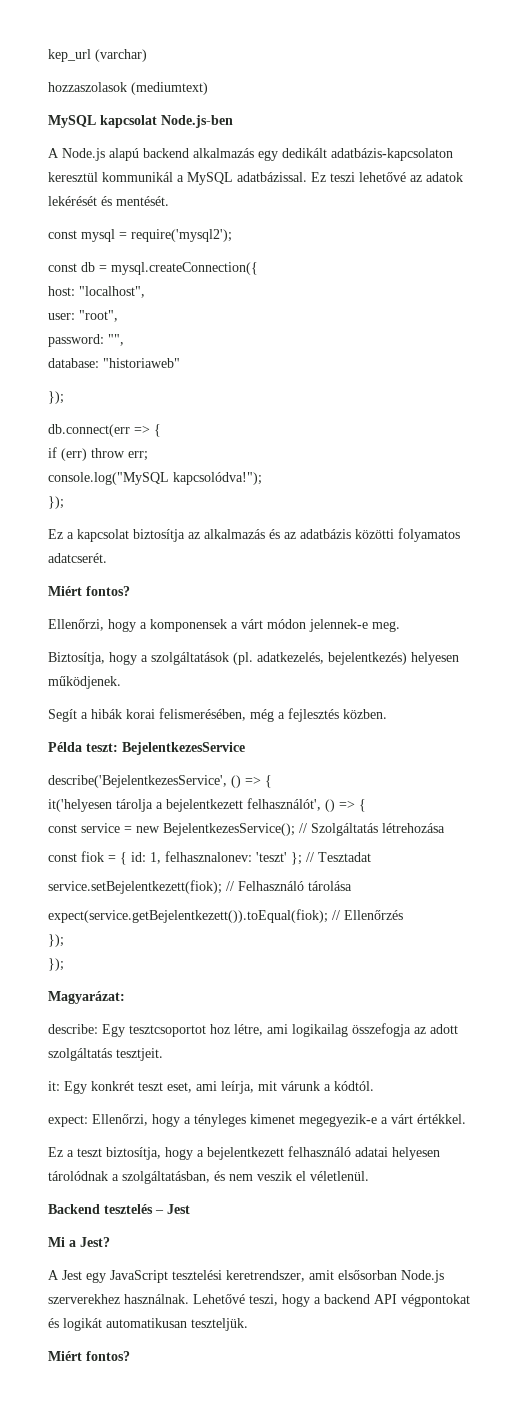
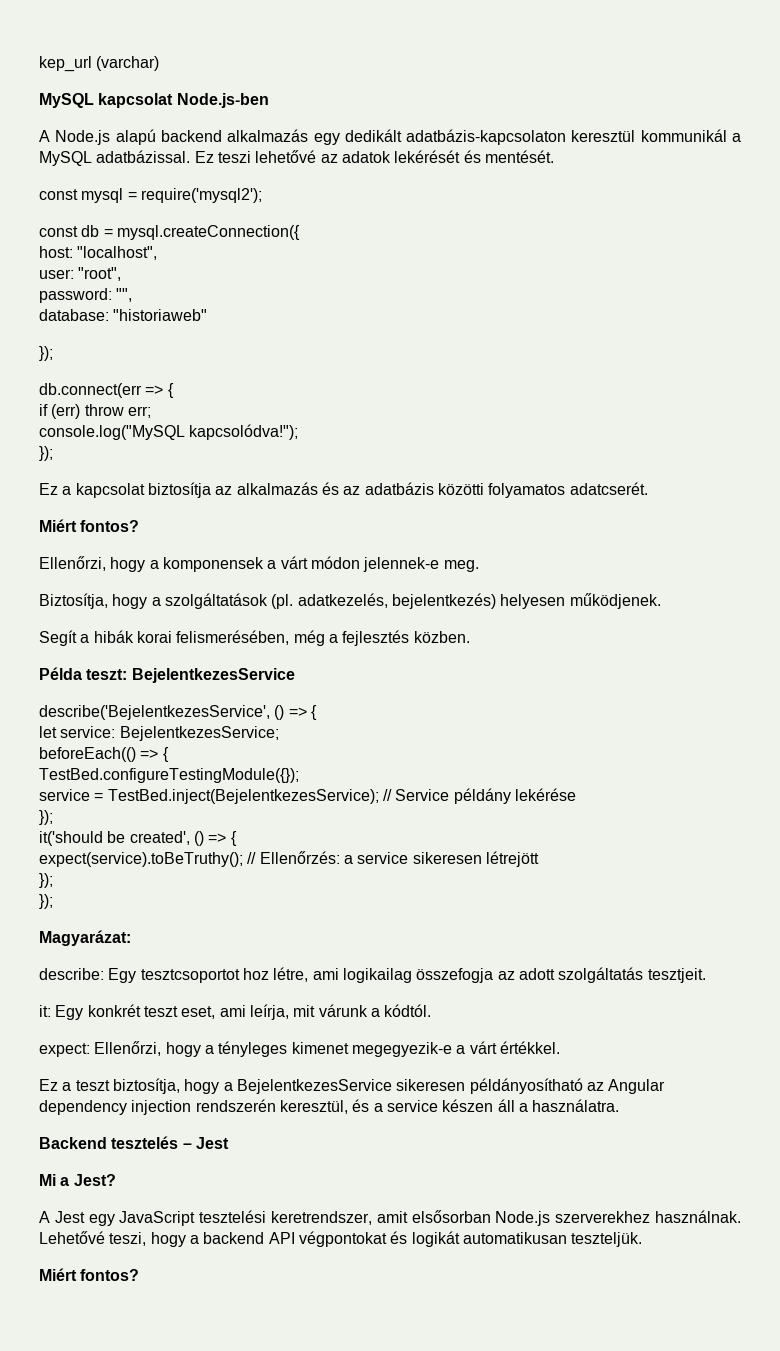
- hozzaszolasok (mediumtext)
- it('helyesen tárolja a bejelentkezett felhasználót', () => {
- const service = new BejelentkezesService(); // Szolgáltatás létrehozása
- const fiok = { id: 1, felhasznalonev: 'teszt' }; // Tesztadat
- service.setBejelentkezett(fiok); // Felhasználó tárolása
- expect(service.getBejelentkezett()).toEqual(fiok); // Ellenőrzés
+ let service: BejelentkezesService;
+ beforeEach(() => {
+ TestBed.configureTestingModule({});
+ service = TestBed.inject(BejelentkezesService); // Service példány lekérése
+ });
+ it('should be created', () => {
+ expect(service).toBeTruthy(); // Ellenőrzés: a service sikeresen létrejött
- Ez a teszt biztosítja, hogy a bejelentkezett felhasználó adatai helyesen tárolódnak a szolgáltatásban, és nem veszik el véletlenül.
+ Ez a teszt biztosítja, hogy a BejelentkezesService sikeresen példányosítható az Angular dependency injection rendszerén keresztül, és a service készen áll a használatra.

